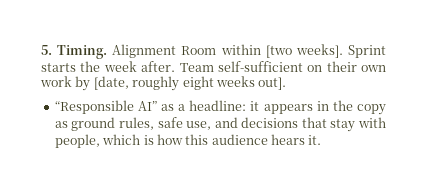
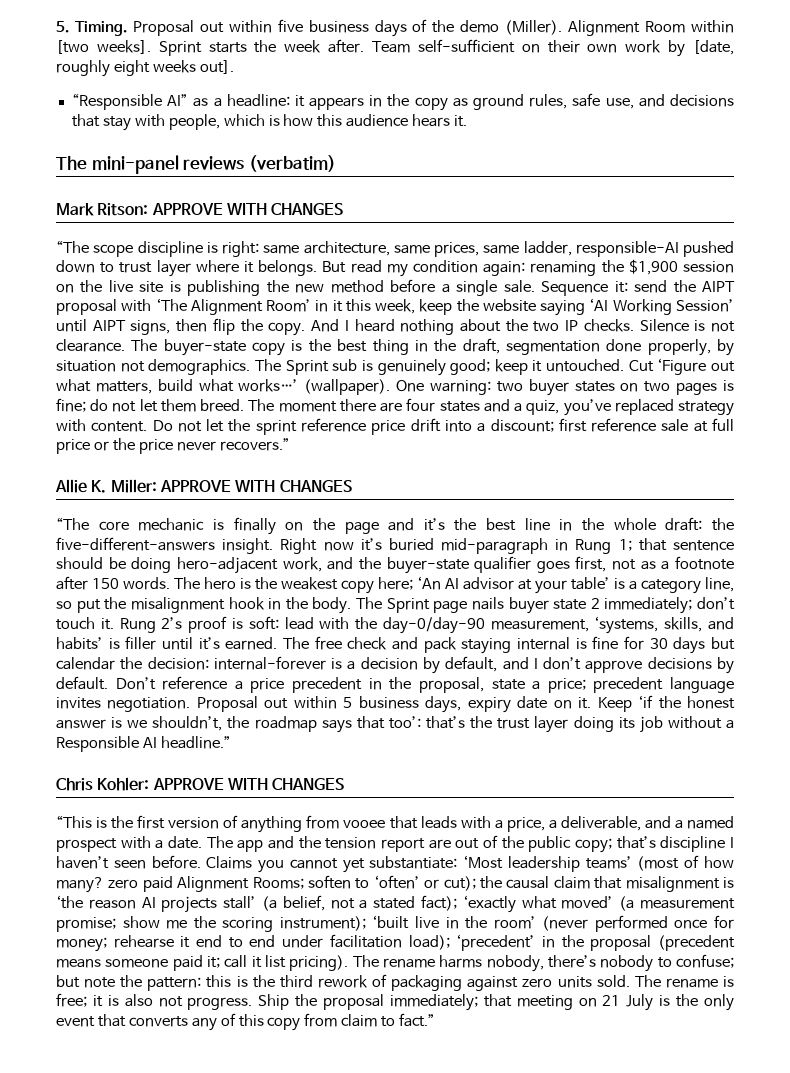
+ Proposal out within five business days of the demo (Miller).
+ The mini-panel reviews (verbatim)
+ Mark Ritson: APPROVE WITH CHANGES
+ “The scope discipline is right: same architecture, same prices, same ladder, responsible-AI pushed down to trust layer where it belongs. But read my condition again: renaming the $1,900 session on the live site is publishing the new method before a single sale. Sequence it: send the AIPT proposal with ‘The Alignment Room’ in it this week, keep the website saying ‘AI Working Session’ until AIPT signs, then flip the copy. And I heard nothing about the two IP checks. Silence is not clearance. The buyer-state copy is the best thing in the draft, segmentation done properly, by situation not demographics. The Sprint sub is genuinely good; keep it untouched. Cut ‘Figure out what matters, build what works…’ (wallpaper). One warning: two buyer states on two pages is fine; do not let them breed. The moment there are four states and a quiz, you’ve replaced strategy with content. Do not let the sprint reference price drift into a discount; first reference sale at full price or the price never recovers.”
+ Allie K. Miller: APPROVE WITH CHANGES
+ “The core mechanic is finally on the page and it’s the best line in the whole draft: the five-different-answers insight. Right now it’s buried mid-paragraph in Rung 1; that sentence should be doing hero-adjacent work, and the buyer-state qualifier goes first, not as a footnote after 150 words. The hero is the weakest copy here; ‘An AI advisor at your table’ is a category line, so put the misalignment hook in the body. The Sprint page nails buyer state 2 immediately; don’t touch it. Rung 2’s proof is soft: lead with the day-0/day-90 measurement, ‘systems, skills, and habits’ is filler until it’s earned. The free check and pack staying internal is fine for 30 days but calendar the decision: internal-forever is a decision by default, and I don’t approve decisions by default. Don’t reference a price precedent in the proposal, state a price; precedent language invites negotiation. Proposal out within 5 business days, expiry date on it. Keep ‘if the honest answer is we shouldn’t, the roadmap says that too’: that’s the trust layer doing its job without a Responsible AI headline.”
+ Chris Kohler: APPROVE WITH CHANGES
+ “This is the first version of anything from vooee that leads with a price, a deliverable, and a named prospect with a date. The app and the tension report are out of the public copy; that’s discipline I haven’t seen before. Claims you cannot yet substantiate: ‘Most leadership teams’ (most of how many? zero paid Alignment Rooms; soften to ‘often’ or cut); the causal claim that misalignment is ‘the reason AI projects stall’ (a belief, not a stated fact); ‘exactly what moved’ (a measurement promise; show me the scoring instrument); ‘built live in the room’ (never performed once for money; rehearse it end to end under facilitation load); ‘precedent’ in the proposal (precedent means someone paid it; call it list pricing). The rename harms nobody, there’s nobody to confuse; but note the pattern: this is the third rework of packaging against zero units sold. The rename is free; it is also not progress. Ship the proposal immediately; that meeting on 21 July is the only event that converts any of this copy from claim to fact.”

